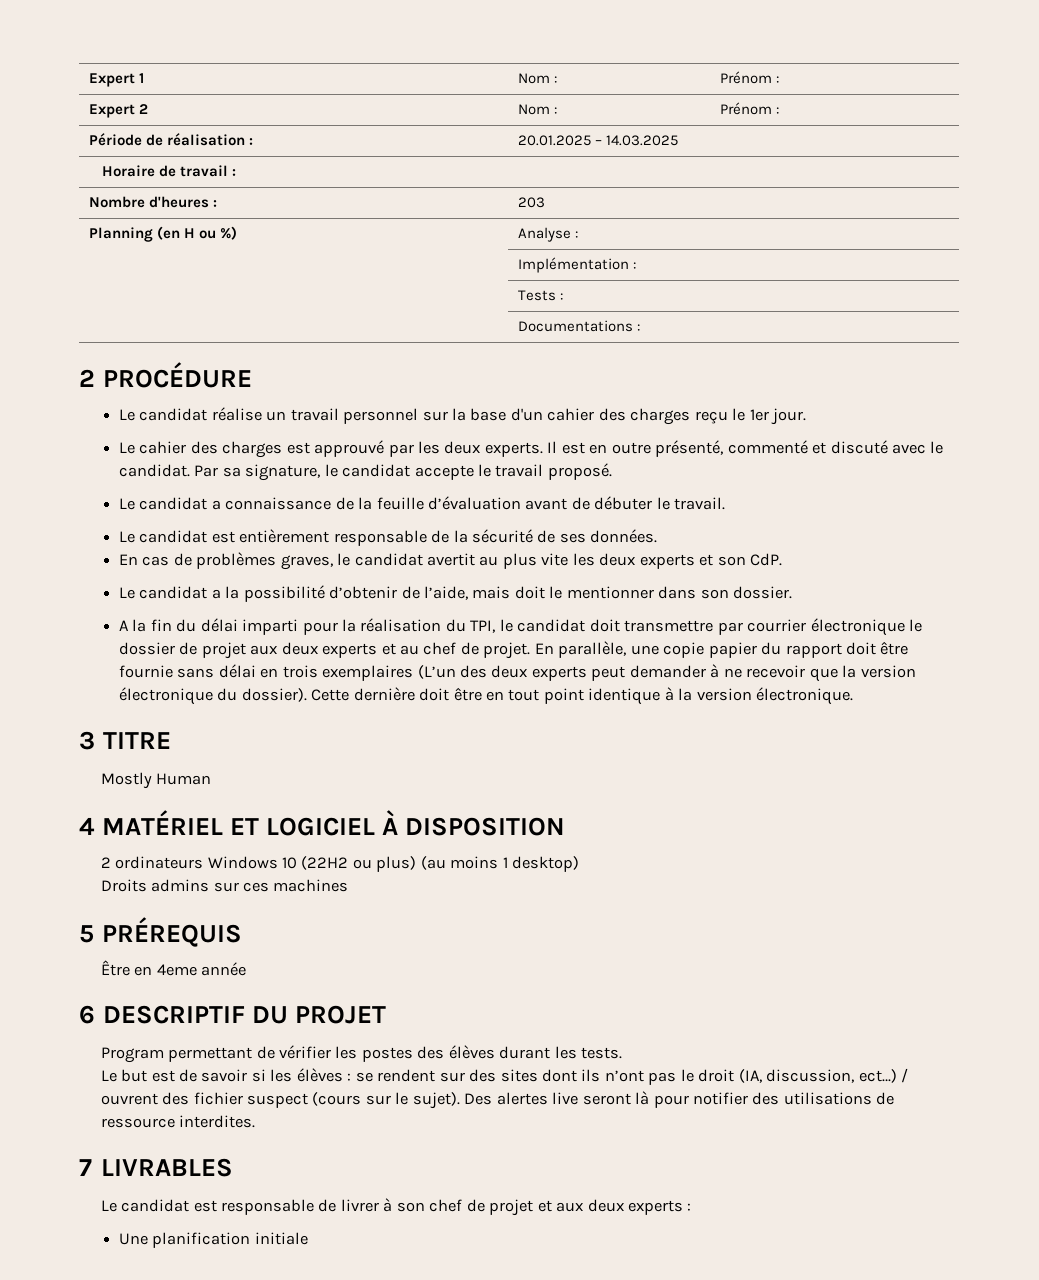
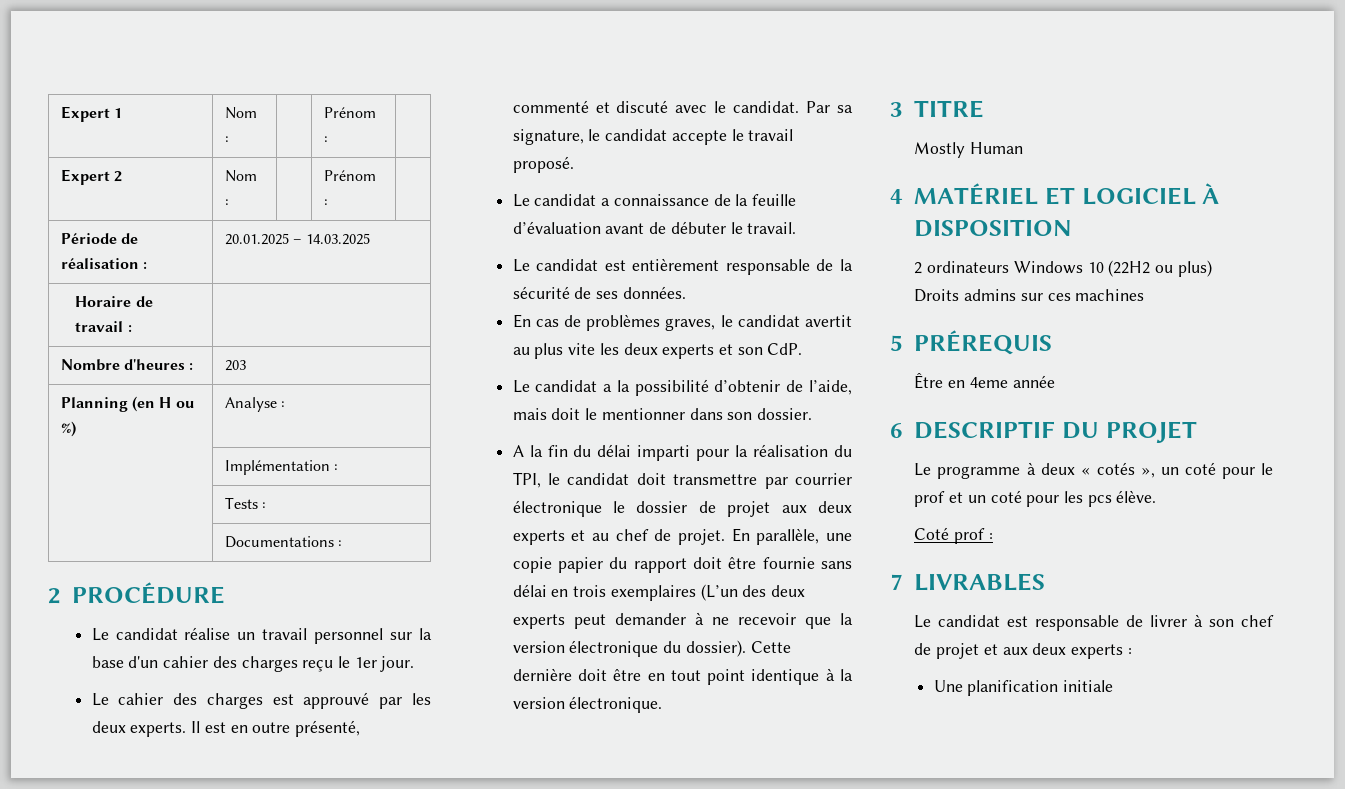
- 2 ordinateurs Windows 10 (22H2 ou plus) (au moins 1 desktop)
+ 2 ordinateurs Windows 10 (22H2 ou plus)
- Program permettant de vérifier les postes des élèves durant les tests.
- Le but est de savoir si les élèves : se rendent sur des sites dont ils n’ont pas le droit (IA, discussion, ect…) / ouvrent des fichier suspect (cours sur le sujet). Des alertes live seront là pour notifier des utilisations de ressource interdites.
+ Le programme à deux « cotés », un coté pour le prof et un coté pour les pcs élève.
+ Coté prof :

